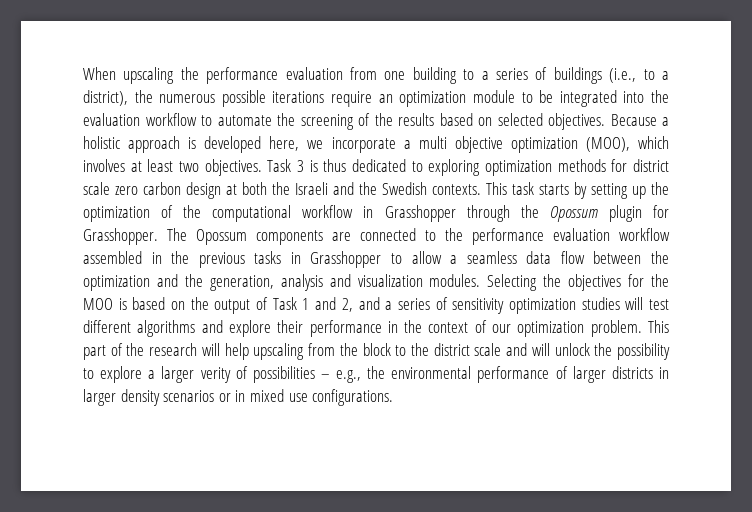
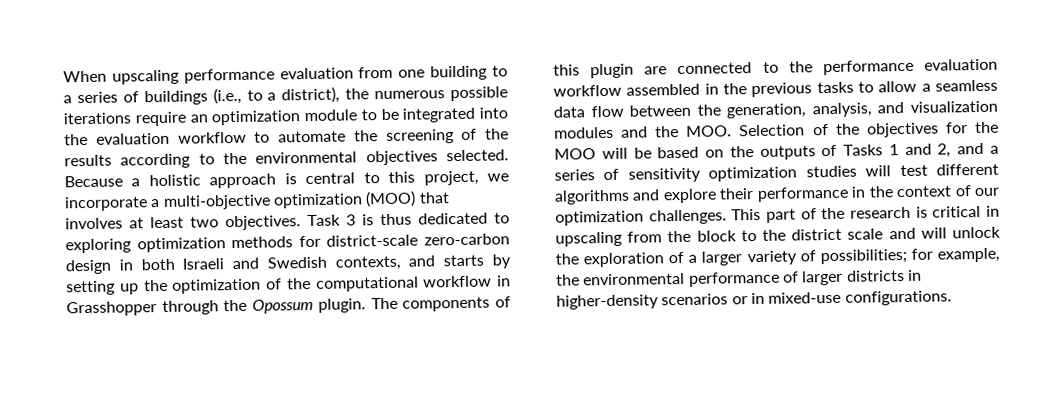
- When upscaling the performance evaluation from one building to a series of buildings (i.e., to a district), the numerous possible iterations require an optimization module to be integrated into the evaluation workflow to automate the screening of the results based on selected objectives.
+ When upscaling performance evaluation from one building to a series of buildings (i.e., to a district), the numerous possible iterations require an optimization module to be integrated into the evaluation workflow to automate the screening of the results according to the environmental objectives selected.
- Because a holistic approach is developed here, we incorporate a multi objective optimization (MOO), which involves at least two objectives.
+ Because a holistic approach is central to this project, we incorporate a multi-objective optimization (MOO) that involves at least two objectives.
- Task 3 is thus dedicated to exploring optimization methods for district scale zero carbon design at both the Israeli and the Swedish contexts. This task starts by setting up the optimization of the computational workflow in Grasshopper through the Opossum plugin for Grasshopper. The Opossum components are connected to the performance evaluation workflow assembled in the previous tasks in Grasshopper to allow a seamless data flow between the optimization and the generation, analysis and visualization modules. Selecting the objectives for the MOO is based on the output of Task 1 and 2, and a series of sensitivity optimization studies will test different algorithms and explore their performance in the context of our optimization problem.
+ Task 3 is thus dedicated to exploring optimization methods for district-scale zero-carbon design in both Israeli and Swedish contexts, and starts by setting up the optimization of the computational workflow in Grasshopper through the Opossum plugin. The components of this plugin are connected to the performance evaluation workflow assembled in the previous tasks to allow a seamless data flow between the generation, analysis, and visualization modules and the MOO. Selection of the objectives for the MOO will be based on the outputs of Tasks 1 and 2, and a series of sensitivity optimization studies will test different algorithms and explore their performance in the context of our optimization challenges.
- This part of the research will help upscaling from the block to the district scale and will unlock the possibility to explore a larger verity of possibilities – e.g., the environmental performance of larger districts in larger density scenarios or in mixed use configurations.
+ This part of the research is critical in upscaling from the block to the district scale and will unlock the exploration of a larger variety of possibilities; for example, the environmental performance of larger districts in higher-density scenarios or in mixed-use configurations.

